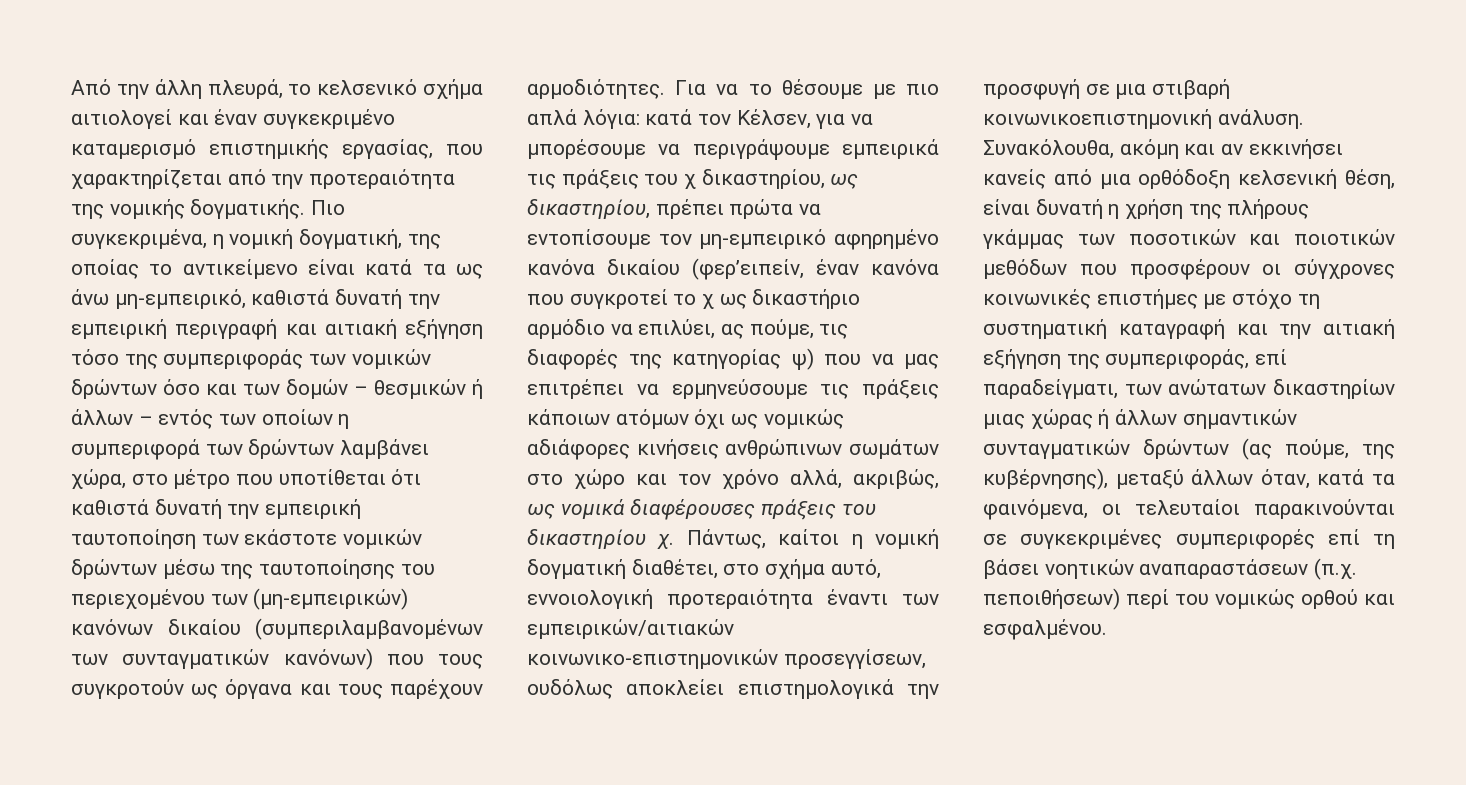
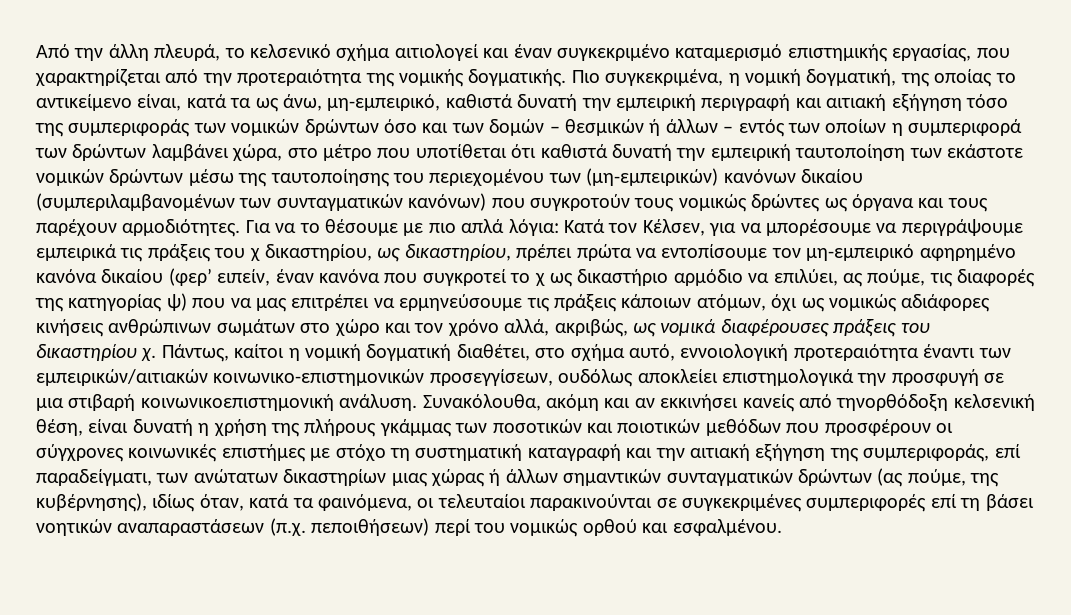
- Πιο συγκεκριμένα, η νομική δογματική, της οποίας το αντικείμενο είναι κατά τα ως άνω μη-εμπειρικό, καθιστά δυνατή την εμπειρική περιγραφή και αιτιακή εξήγηση τόσο της συμπεριφοράς των νομικών δρώντων όσο και των δομών – θεσμικών ή άλλων – εντός των οποίων η συμπεριφορά των δρώντων λαμβάνει χώρα, στο μέτρο που υποτίθεται ότι καθιστά δυνατή την εμπειρική ταυτοποίηση των εκάστοτε νομικών δρώντων μέσω της ταυτοποίησης του περιεχομένου των (μη-εμπειρικών) κανόνων δικαίου (συμπεριλαμβανομένων των συνταγματικών κανόνων) που τους συγκροτούν ως όργανα και τους παρέχουν αρμοδιότητες.
+ Πιο συγκεκριμένα, η νομική δογματική, της οποίας το αντικείμενο είναι, κατά τα ως άνω, μη-εμπειρικό, καθιστά δυνατή την εμπειρική περιγραφή και αιτιακή εξήγηση τόσο της συμπεριφοράς των νομικών δρώντων όσο και των δομών – θεσμικών ή άλλων – εντός των οποίων η συμπεριφορά των δρώντων λαμβάνει χώρα, στο μέτρο που υποτίθεται ότι καθιστά δυνατή την εμπειρική ταυτοποίηση των εκάστοτε νομικών δρώντων μέσω της ταυτοποίησης του περιεχομένου των (μη-εμπειρικών) κανόνων δικαίου (συμπεριλαμβανομένων των συνταγματικών κανόνων) που συγκροτούν τους νομικώς δρώντες ως όργανα και τους παρέχουν αρμοδιότητες.
- κατά τον Κέλσεν, για να μπορέσουμε να περιγράψουμε εμπειρικά τις πράξεις του χ δικαστηρίου, ως δικαστηρίου, πρέπει πρώτα να εντοπίσουμε τον μη-εμπειρικό αφηρημένο κανόνα δικαίου (φερ’ειπείν, έναν κανόνα που συγκροτεί το χ ως δικαστήριο αρμόδιο να επιλύει, ας πούμε, τις διαφορές της κατηγορίας ψ) που να μας επιτρέπει να ερμηνεύσουμε τις πράξεις κάποιων ατόμων όχι ως νομικώς αδιάφορες κινήσεις ανθρώπινων σωμάτων στο χώρο και τον χρόνο αλλά, ακριβώς, ως νομικά διαφέρουσες πράξεις του δικαστηρίου χ.
+ Κατά τον Κέλσεν, για να μπορέσουμε να περιγράψουμε εμπειρικά τις πράξεις του χ δικαστηρίου, ως δικαστηρίου, πρέπει πρώτα να εντοπίσουμε τον μη-εμπειρικό αφηρημένο κανόνα δικαίου (φερ’ ειπείν, έναν κανόνα που συγκροτεί το χ ως δικαστήριο αρμόδιο να επιλύει, ας πούμε, τις διαφορές της κατηγορίας ψ) που να μας επιτρέπει να ερμηνεύσουμε τις πράξεις κάποιων ατόμων, όχι ως νομικώς αδιάφορες κινήσεις ανθρώπινων σωμάτων στο χώρο και τον χρόνο αλλά, ακριβώς, ως νομικά διαφέρουσες πράξεις του δικαστηρίου χ.
- Συνακόλουθα, ακόμη και αν εκκινήσει κανείς από μια ορθόδοξη κελσενική θέση, είναι δυνατή η χρήση της πλήρους γκάμμας των ποσοτικών και ποιοτικών μεθόδων που προσφέρουν οι σύγχρονες κοινωνικές επιστήμες με στόχο τη συστηματική καταγραφή και την αιτιακή εξήγηση της συμπεριφοράς, επί παραδείγματι, των ανώτατων δικαστηρίων μιας χώρας ή άλλων σημαντικών συνταγματικών δρώντων (ας πούμε, της κυβέρνησης), μεταξύ άλλων όταν, κατά τα φαινόμενα, οι τελευταίοι παρακινούνται σε συγκεκριμένες συμπεριφορές επί τη βάσει νοητικών αναπαραστάσεων (π.χ. πεποιθήσεων) περί του νομικώς ορθού και εσφαλμένου.
+ Συνακόλουθα, ακόμη και αν εκκινήσει κανείς από τηνορθόδοξη κελσενική θέση, είναι δυνατή η χρήση της πλήρους γκάμμας των ποσοτικών και ποιοτικών μεθόδων που προσφέρουν οι σύγχρονες κοινωνικές επιστήμες με στόχο τη συστηματική καταγραφή και την αιτιακή εξήγηση της συμπεριφοράς, επί παραδείγματι, των ανώτατων δικαστηρίων μιας χώρας ή άλλων σημαντικών συνταγματικών δρώντων (ας πούμε, της κυβέρνησης), ιδίως όταν, κατά τα φαινόμενα, οι τελευταίοι παρακινούνται σε συγκεκριμένες συμπεριφορές επί τη βάσει νοητικών αναπαραστάσεων (π.χ. πεποιθήσεων) περί του νομικώς ορθού και εσφαλμένου.

